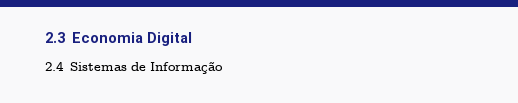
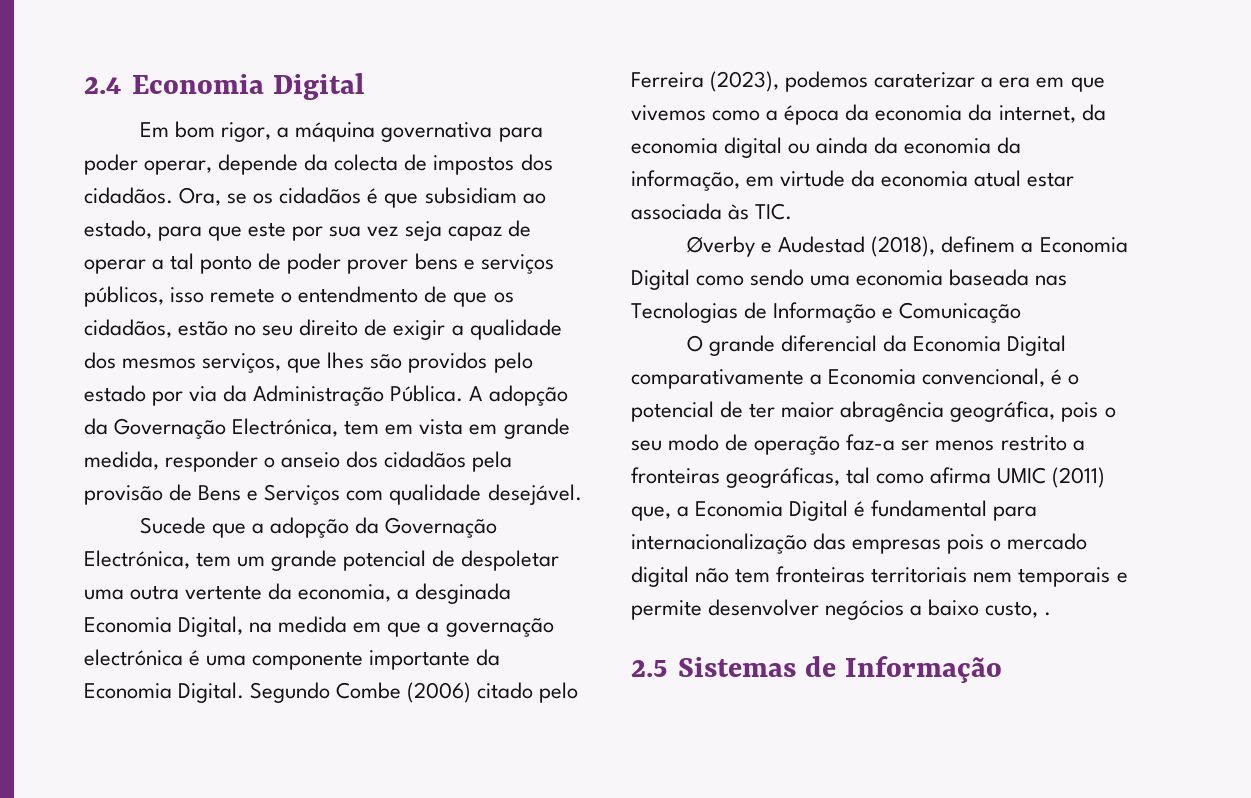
- 2.3 Economia Digital
+ 2.4 Economia Digital
- 2.4 Sistemas de Informação
+ Em bom rigor, a máquina governativa para poder operar, depende da colecta de impostos dos cidadãos. Ora, se os cidadãos é que subsidiam ao estado, para que este por sua vez seja capaz de operar a tal ponto de poder prover bens e serviços públicos, isso remete o entendmento de que os cidadãos, estão no seu direito de exigir a qualidade dos mesmos serviços, que lhes são providos pelo estado por via da Administração Pública. A adopção da Governação Electrónica, tem em vista em grande medida, responder o anseio dos cidadãos pela provisão de Bens e Serviços com qualidade desejável.
+ Sucede que a adopção da Governação Electrónica, tem um grande potencial de despoletar uma outra vertente da economia, a desginada Economia Digital, na medida em que a governação electrónica é uma componente importante da Economia Digital. Segundo Combe (2006) citado pelo Ferreira (2023), podemos caraterizar a era em que vivemos como a época da economia da internet, da economia digital ou ainda da economia da informação, em virtude da economia atual estar associada às TIC.
+ Øverby e Audestad (2018), definem a Economia Digital como sendo uma economia baseada nas Tecnologias de Informação e Comunicação
+ O grande diferencial da Economia Digital comparativamente a Economia convencional, é o potencial de ter maior abragência geográfica, pois o seu modo de operação faz-a ser menos restrito a fronteiras geográficas, tal como afirma UMIC (2011) que, a Economia Digital é fundamental para internacionalização das empresas pois o mercado digital não tem fronteiras territoriais nem temporais e permite desenvolver negócios a baixo custo, .
+ 2.5 Sistemas de Informação

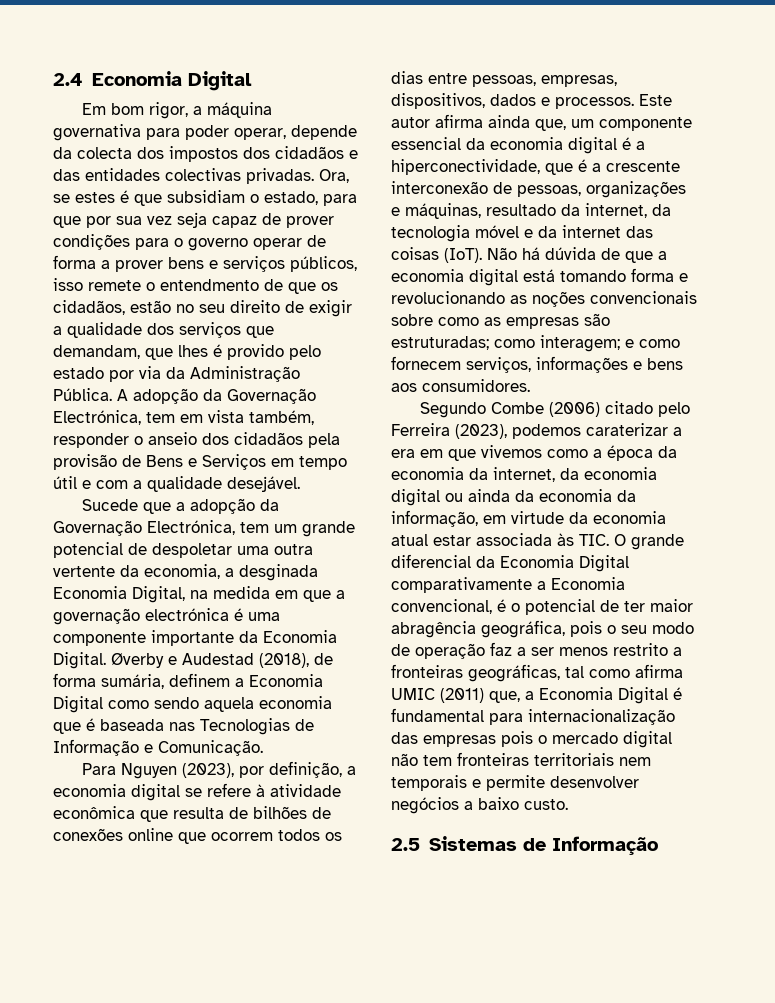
- Em bom rigor, a máquina governativa para poder operar, depende da colecta de impostos dos cidadãos. Ora, se os cidadãos é que subsidiam ao estado, para que este por sua vez seja capaz de operar a tal ponto de poder prover bens e serviços públicos, isso remete o entendmento de que os cidadãos, estão no seu direito de exigir a qualidade dos mesmos serviços, que lhes são providos pelo estado por via da Administração Pública.
+ Em bom rigor, a máquina governativa para poder operar, depende da colecta dos impostos dos cidadãos e das entidades colectivas privadas. Ora, se estes é que subsidiam o estado, para que por sua vez seja capaz de prover condições para o governo operar de forma a prover bens e serviços públicos, isso remete o entendmento de que os cidadãos, estão no seu direito de exigir a qualidade dos serviços que demandam, que lhes é provido pelo estado por via da Administração Pública.
- A adopção da Governação Electrónica, tem em vista em grande medida, responder o anseio dos cidadãos pela provisão de Bens e Serviços com qualidade desejável.
+ A adopção da Governação Electrónica, tem em vista também, responder o anseio dos cidadãos pela provisão de Bens e Serviços em tempo útil e com a qualidade desejável.
- Sucede que a adopção da Governação Electrónica, tem um grande potencial de despoletar uma outra vertente da economia, a desginada Economia Digital, na medida em que a governação electrónica é uma componente importante da Economia Digital. Segundo Combe (2006) citado pelo Ferreira (2023), podemos caraterizar a era em que vivemos como a época da economia da internet, da economia digital ou ainda da economia da informação, em virtude da economia atual estar associada às TIC.
- Øverby e Audestad (2018), definem a Economia Digital como sendo uma economia baseada nas Tecnologias de Informação e Comunicação
- O grande diferencial da Economia Digital comparativamente a Economia convencional, é o potencial de ter maior abragência geográfica, pois o seu modo de operação faz-a ser menos restrito a fronteiras geográficas, tal como afirma UMIC (2011) que, a Economia Digital é fundamental para internacionalização das empresas pois o mercado digital não tem fronteiras territoriais nem temporais e permite desenvolver negócios a baixo custo, .
+ Sucede que a adopção da Governação Electrónica, tem um grande potencial de despoletar uma outra vertente da economia, a desginada Economia Digital, na medida em que a governação electrónica é uma componente importante da Economia Digital. Øverby e Audestad (2018), de forma sumária, definem a Economia Digital como sendo aquela economia que é baseada nas Tecnologias de Informação e Comunicação.
+ Para Nguyen (2023), por definição, a economia digital se refere à atividade econômica que resulta de bilhões de conexões online que ocorrem todos os dias entre pessoas, empresas, dispositivos, dados e processos. Este autor afirma ainda que, um componente essencial da economia digital é a hiperconectividade, que é a crescente interconexão de pessoas, organizações e máquinas, resultado da internet, da tecnologia móvel e da internet das coisas (IoT). Não há dúvida de que a economia digital está tomando forma e revolucionando as noções convencionais sobre como as empresas são estruturadas; como interagem; e como fornecem serviços, informações e bens aos consumidores.
+ Segundo Combe (2006) citado pelo Ferreira (2023), podemos caraterizar a era em que vivemos como a época da economia da internet, da economia digital ou ainda da economia da informação, em virtude da economia atual estar associada às TIC. O grande diferencial da Economia Digital comparativamente a Economia convencional, é o potencial de ter maior abragência geográfica, pois o seu modo de operação faz a ser menos restrito a fronteiras geográficas, tal como afirma UMIC (2011) que, a Economia Digital é fundamental para internacionalização das empresas pois o mercado digital não tem fronteiras territoriais nem temporais e permite desenvolver negócios a baixo custo.

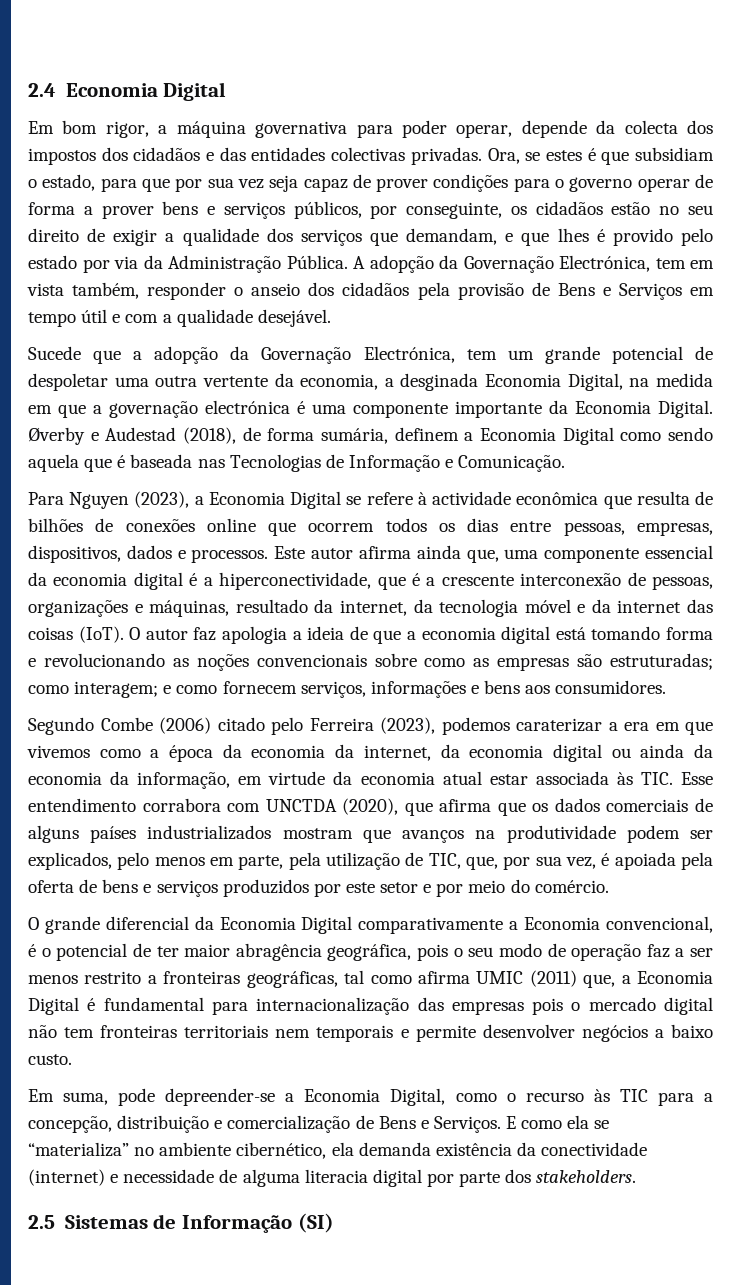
- Ora, se estes é que subsidiam o estado, para que por sua vez seja capaz de prover condições para o governo operar de forma a prover bens e serviços públicos, isso remete o entendmento de que os cidadãos, estão no seu direito de exigir a qualidade dos serviços que demandam, que lhes é provido pelo estado por via da Administração Pública.
+ Ora, se estes é que subsidiam o estado, para que por sua vez seja capaz de prover condições para o governo operar de forma a prover bens e serviços públicos, por conseguinte, os cidadãos estão no seu direito de exigir a qualidade dos serviços que demandam, e que lhes é provido pelo estado por via da Administração Pública.
- Øverby e Audestad (2018), de forma sumária, definem a Economia Digital como sendo aquela economia que é baseada nas Tecnologias de Informação e Comunicação.
+ Øverby e Audestad (2018), de forma sumária, definem a Economia Digital como sendo aquela que é baseada nas Tecnologias de Informação e Comunicação.
- Para Nguyen (2023), por definição, a economia digital se refere à atividade econômica que resulta de bilhões de conexões online que ocorrem todos os dias entre pessoas, empresas, dispositivos, dados e processos.
+ Para Nguyen (2023), a Economia Digital se refere à actividade econômica que resulta de bilhões de conexões online que ocorrem todos os dias entre pessoas, empresas, dispositivos, dados e processos.
- Este autor afirma ainda que, um componente essencial da economia digital é a hiperconectividade, que é a crescente interconexão de pessoas, organizações e máquinas, resultado da internet, da tecnologia móvel e da internet das coisas (IoT).
+ Este autor afirma ainda que, uma componente essencial da economia digital é a hiperconectividade, que é a crescente interconexão de pessoas, organizações e máquinas, resultado da internet, da tecnologia móvel e da internet das coisas (IoT).
- Não há dúvida de que a economia digital está tomando forma e revolucionando as noções convencionais sobre como as empresas são estruturadas; como interagem; e como fornecem serviços, informações e bens aos consumidores.
+ O autor faz apologia a ideia de que a economia digital está tomando forma e revolucionando as noções convencionais sobre como as empresas são estruturadas; como interagem; e como fornecem serviços, informações e bens aos consumidores.
- Segundo Combe (2006) citado pelo Ferreira (2023), podemos caraterizar a era em que vivemos como a época da economia da internet, da economia digital ou ainda da economia da informação, em virtude da economia atual estar associada às TIC. O grande diferencial da Economia Digital comparativamente a Economia convencional, é o potencial de ter maior abragência geográfica, pois o seu modo de operação faz a ser menos restrito a fronteiras geográficas, tal como afirma UMIC (2011) que, a Economia Digital é fundamental para internacionalização das empresas pois o mercado digital não tem fronteiras territoriais nem temporais e permite desenvolver negócios a baixo custo.
+ Segundo Combe (2006) citado pelo Ferreira (2023), podemos caraterizar a era em que vivemos como a época da economia da internet, da economia digital ou ainda da economia da informação, em virtude da economia atual estar associada às TIC. Esse entendimento corrabora com UNCTDA (2020), que afirma que os dados comerciais de alguns países industrializados mostram que avanços na produtividade podem ser explicados, pelo menos em parte, pela utilização de TIC, que, por sua vez, é apoiada pela oferta de bens e serviços produzidos por este setor e por meio do comércio.
+ O grande diferencial da Economia Digital comparativamente a Economia convencional, é o potencial de ter maior abragência geográfica, pois o seu modo de operação faz a ser menos restrito a fronteiras geográficas, tal como afirma UMIC (2011) que, a Economia Digital é fundamental para internacionalização das empresas pois o mercado digital não tem fronteiras territoriais nem temporais e permite desenvolver negócios a baixo custo.
+ Em suma, pode depreender-se a Economia Digital, como o recurso às TIC para a concepção, distribuição e comercialização de Bens e Serviços. E como ela se “materializa” no ambiente cibernético, ela demanda existência da conectividade (internet) e necessidade de alguma literacia digital por parte dos stakeholders.
- 2.5 Sistemas de Informação
+ 2.5 Sistemas de Informação (SI)

